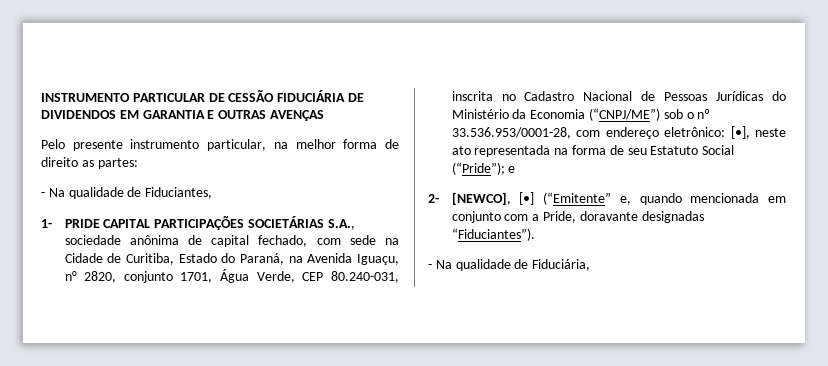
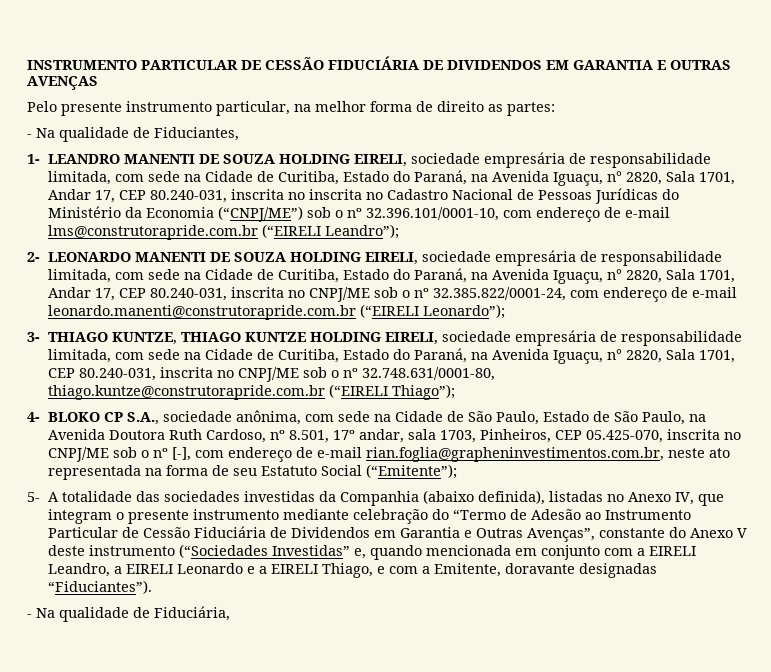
- 1- PRIDE CAPITAL PARTICIPAÇÕES SOCIETÁRIAS S.A., sociedade anônima de capital fechado, com sede na Cidade de Curitiba, Estado do Paraná, na Avenida Iguaçu, n° 2820, conjunto 1701, Água Verde, CEP 80.240-031, inscrita no Cadastro Nacional de Pessoas Jurídicas do Ministério da Economia (“CNPJ/ME”) sob o nº 33.536.953/0001-28, com endereço eletrônico: [•], neste ato representada na forma de seu Estatuto Social (“Pride”); e
- 2- [NEWCO], [•] (“Emitente” e, quando mencionada em conjunto com a Pride, doravante designadas “Fiduciantes”).
+ 1- LEANDRO MANENTI DE SOUZA HOLDING EIRELI, sociedade empresária de responsabilidade limitada, com sede na Cidade de Curitiba, Estado do Paraná, na Avenida Iguaçu, n° 2820, Sala 1701, Andar 17, CEP 80.240-031, inscrita no inscrita no Cadastro Nacional de Pessoas Jurídicas do Ministério da Economia (“CNPJ/ME”) sob o nº 32.396.101/0001-10, com endereço de e-mail lms@construtorapride.com.br (“EIRELI Leandro”);
+ 2- LEONARDO MANENTI DE SOUZA HOLDING EIRELI, sociedade empresária de responsabilidade limitada, com sede na Cidade de Curitiba, Estado do Paraná, na Avenida Iguaçu, n° 2820, Sala 1701, Andar 17, CEP 80.240-031, inscrita no CNPJ/ME sob o nº 32.385.822/0001-24, com endereço de e-mail leonardo.manenti@construtorapride.com.br (“EIRELI Leonardo”);
+ 3- THIAGO KUNTZE, THIAGO KUNTZE HOLDING EIRELI, sociedade empresária de responsabilidade limitada, com sede na Cidade de Curitiba, Estado do Paraná, na Avenida Iguaçu, n° 2820, Sala 1701, CEP 80.240-031, inscrita no CNPJ/ME sob o nº 32.748.631/0001-80, thiago.kuntze@construtorapride.com.br (“EIRELI Thiago”);
+ 4- BLOKO CP S.A., sociedade anônima, com sede na Cidade de São Paulo, Estado de São Paulo, na Avenida Doutora Ruth Cardoso, nº 8.501, 17º andar, sala 1703, Pinheiros, CEP 05.425-070, inscrita no CNPJ/ME sob o nº [-], com endereço de e-mail rian.foglia@grapheninvestimentos.com.br, neste ato representada na forma de seu Estatuto Social (“Emitente”);
+ 5- A totalidade das sociedades investidas da Companhia (abaixo definida), listadas no Anexo IV, que integram o presente instrumento mediante celebração do “Termo de Adesão ao Instrumento Particular de Cessão Fiduciária de Dividendos em Garantia e Outras Avenças”, constante do Anexo V deste instrumento (“Sociedades Investidas” e, quando mencionada em conjunto com a EIRELI Leandro, a EIRELI Leonardo e a EIRELI Thiago, e com a Emitente, doravante designadas “Fiduciantes”).

